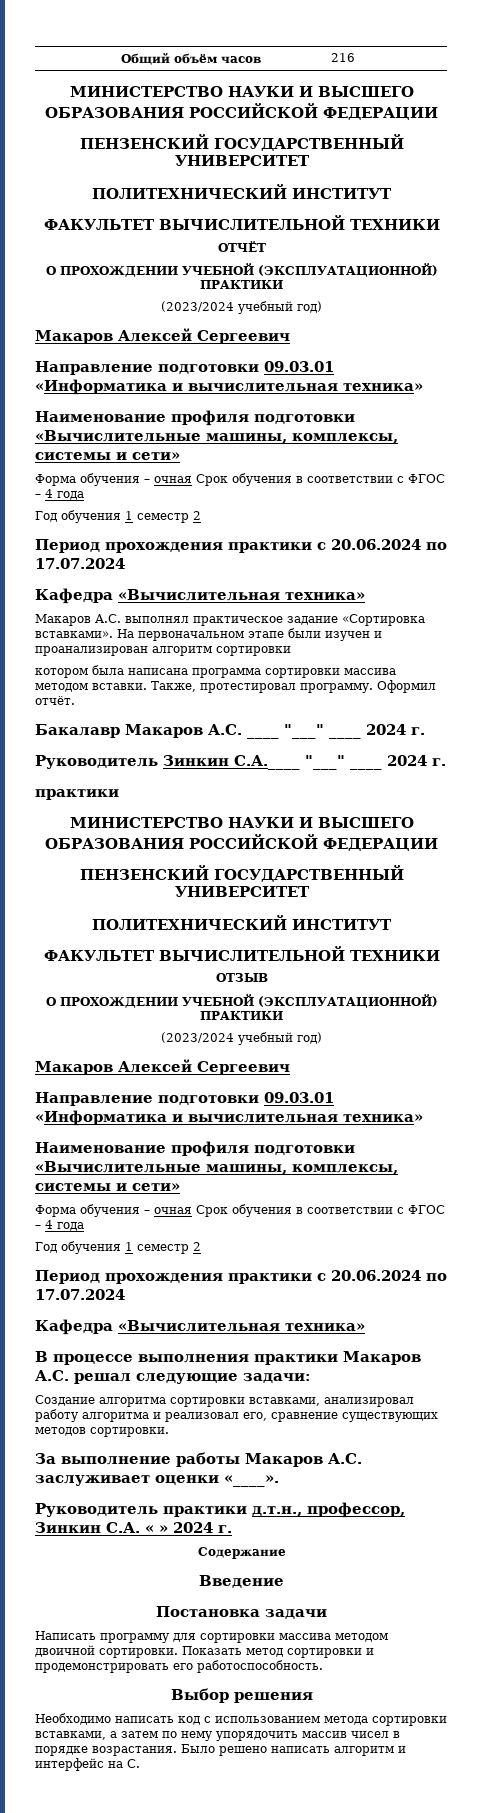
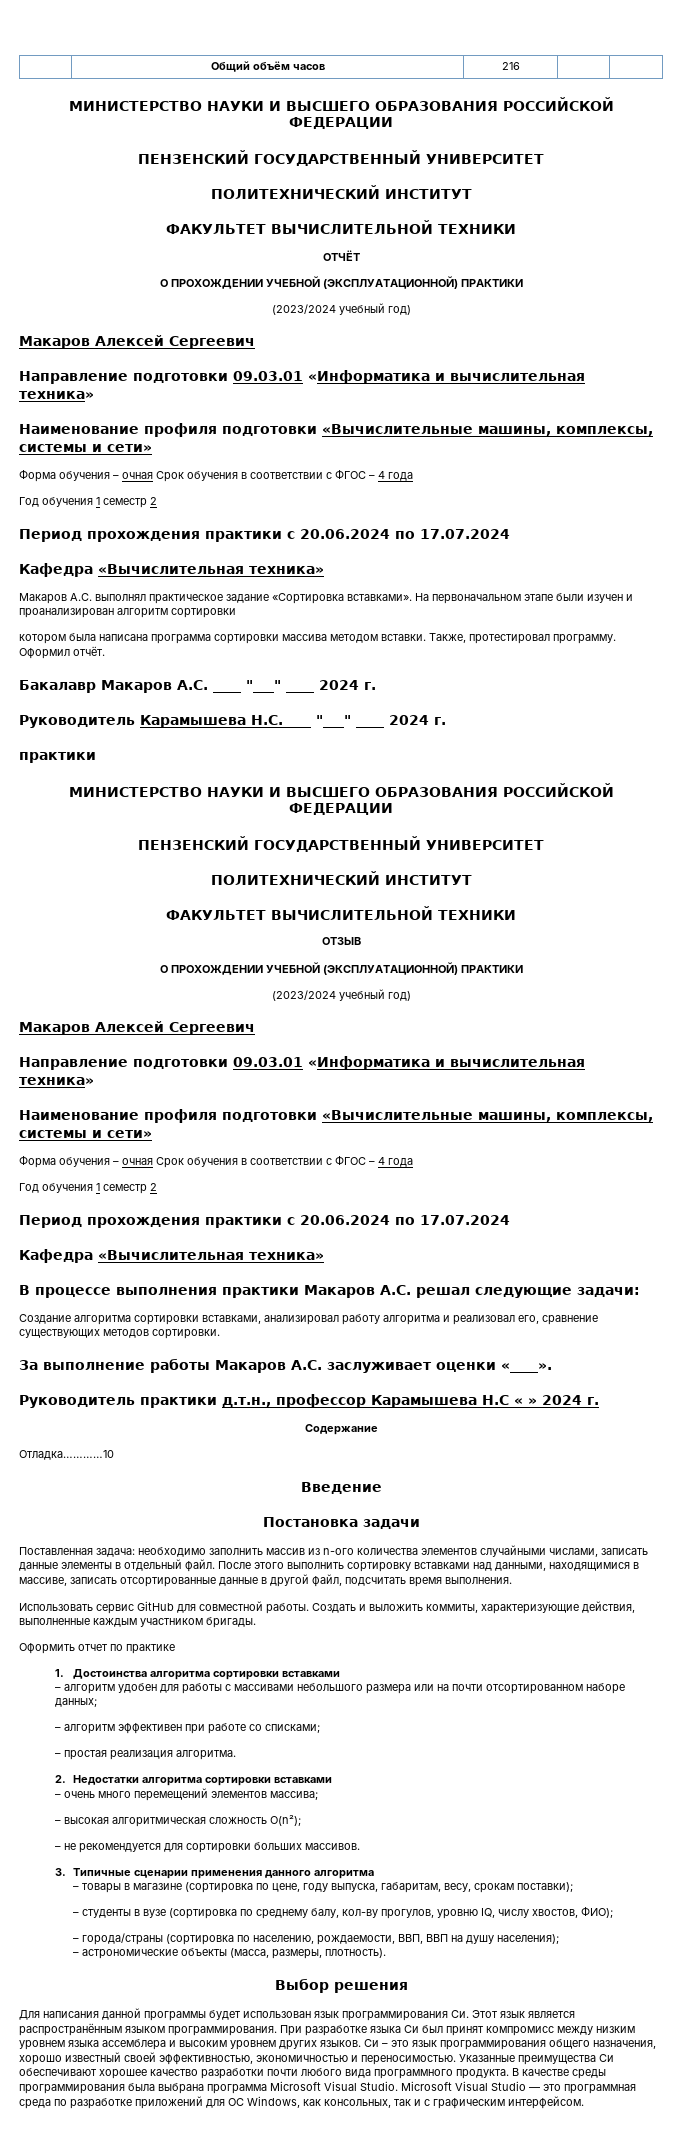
- Руководитель Зинкин С.А.____ "___" ____ 2024 г.
+ Руководитель Карамышева Н.С.____ "___" ____ 2024 г.
- Руководитель практики д.т.н., профессор, Зинкин С.А. « » 2024 г.
+ Руководитель практики д.т.н., профессор Карамышева Н.С « » 2024 г.
+ Отладка…………10
- Написать программу для сортировки массива методом двоичной сортировки. Показать метод сортировки и продемонстрировать его работоспособность.
+ Поставленная задача: необходимо заполнить массив из n-ого количества элементов случайными числами, записать данные элементы в отдельный файл. После этого выполнить сортировку вставками над данными, находящимися в массиве, записать отсортированные данные в другой файл, подсчитать время выполнения.
+ Использовать сервис GitHub для совместной работы. Создать и выложить коммиты, характеризующие действия, выполненные каждым участником бригады.
+ Оформить отчет по практике
+ 1. Достоинства алгоритма сортировки вставками
+ – алгоритм удобен для работы с массивами небольшого размера или на почти отсортированном наборе данных;
+ – алгоритм эффективен при работе со списками;
+ – простая реализация алгоритма.
+ 2. Недостатки алгоритма сортировки вставками
+ – очень много перемещений элементов массива;
+ – высокая алгоритмическая сложность О(n²);
+ – не рекомендуется для сортировки больших массивов.
+ 3. Типичные сценарии применения данного алгоритма
+ – товары в магазине (сортировка по цене, году выпуска, габаритам, весу, срокам поставки);
+ – студенты в вузе (сортировка по среднему балу, кол-ву прогулов, уровню IQ, числу хвостов, ФИО);
+ – города/страны (сортировка по населению, рождаемости, ВВП, ВВП на душу населения);
+ – астрономические объекты (масса, размеры, плотность).
  Выбор решения
- Необходимо написать код с использованием метода сортировки вставками, а затем по нему упорядочить массив чисел в порядке возрастания. Было решено написать алгоритм и интерфейс на С.
+ Для написания данной программы будет использован язык программирования Си. Этот язык является распространённым языком программирования. При разработке языка Си был принят компромисс между низким уровнем языка ассемблера и высоким уровнем других языков. Си – это язык программирования общего назначения, хорошо известный своей эффективностью, экономичностью и переносимостью. Указанные преимущества Си обеспечивают хорошее качество разработки почти любого вида программного продукта. В качестве среды программирования была выбрана программа Microsoft Visual Studio. Microsoft Visual Studio — это программная среда по разработке приложений для ОС Windows, как консольных, так и с графическим интерфейсом.

